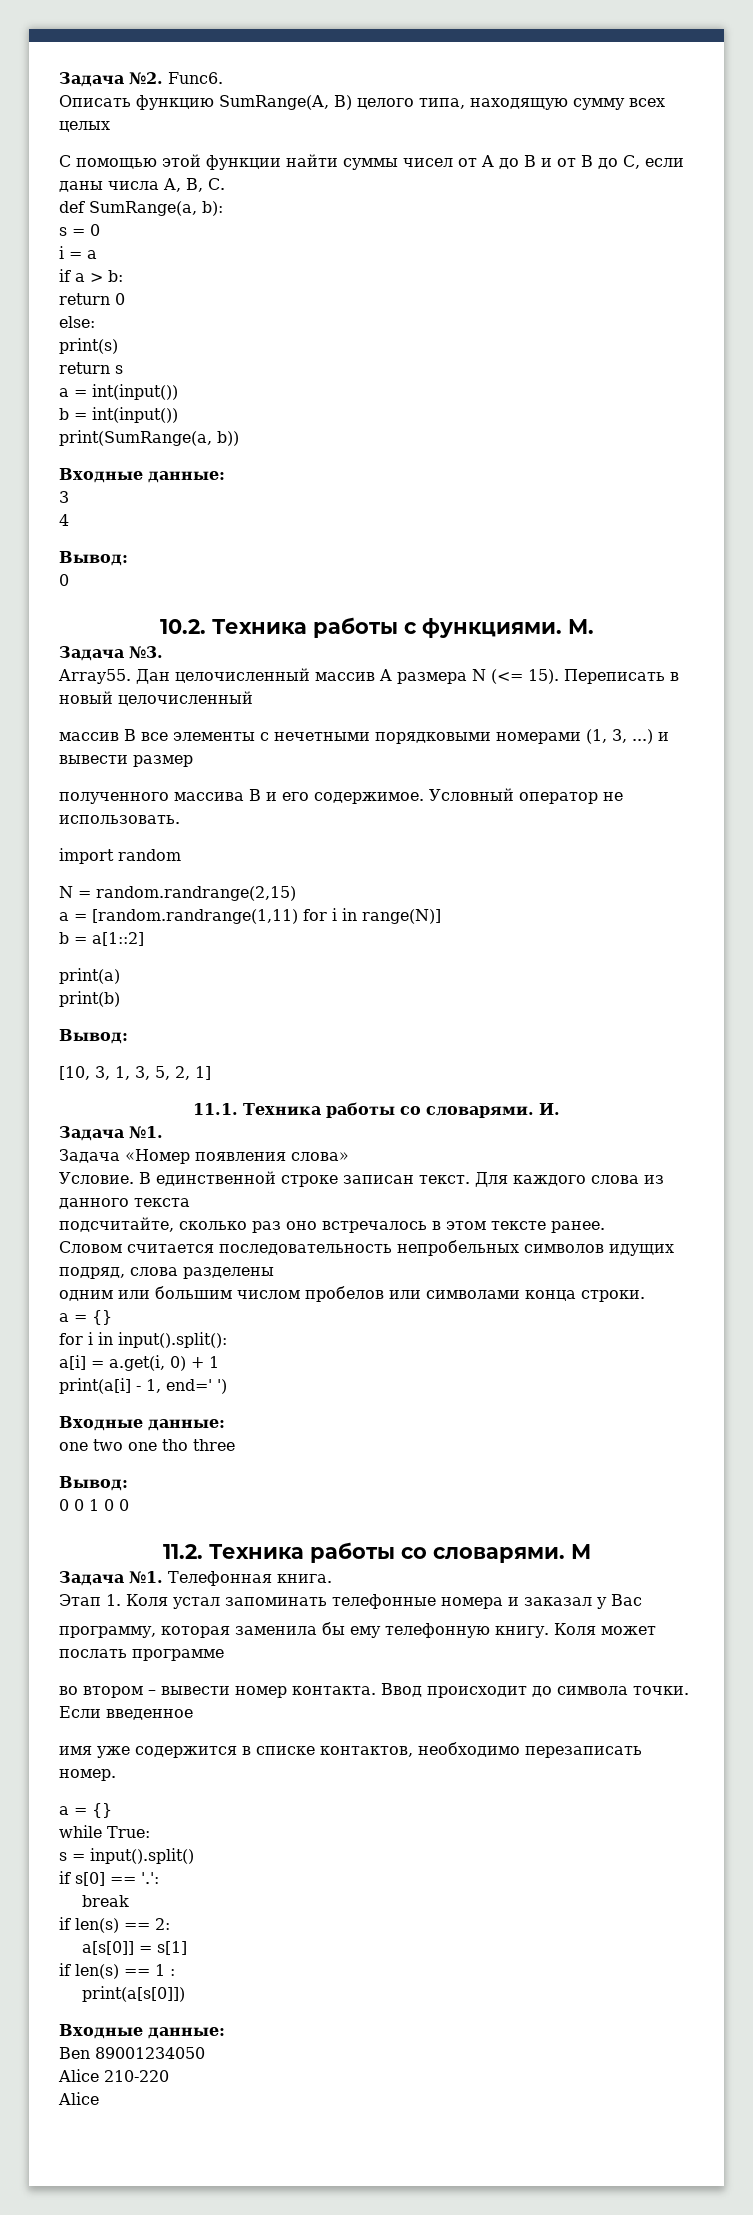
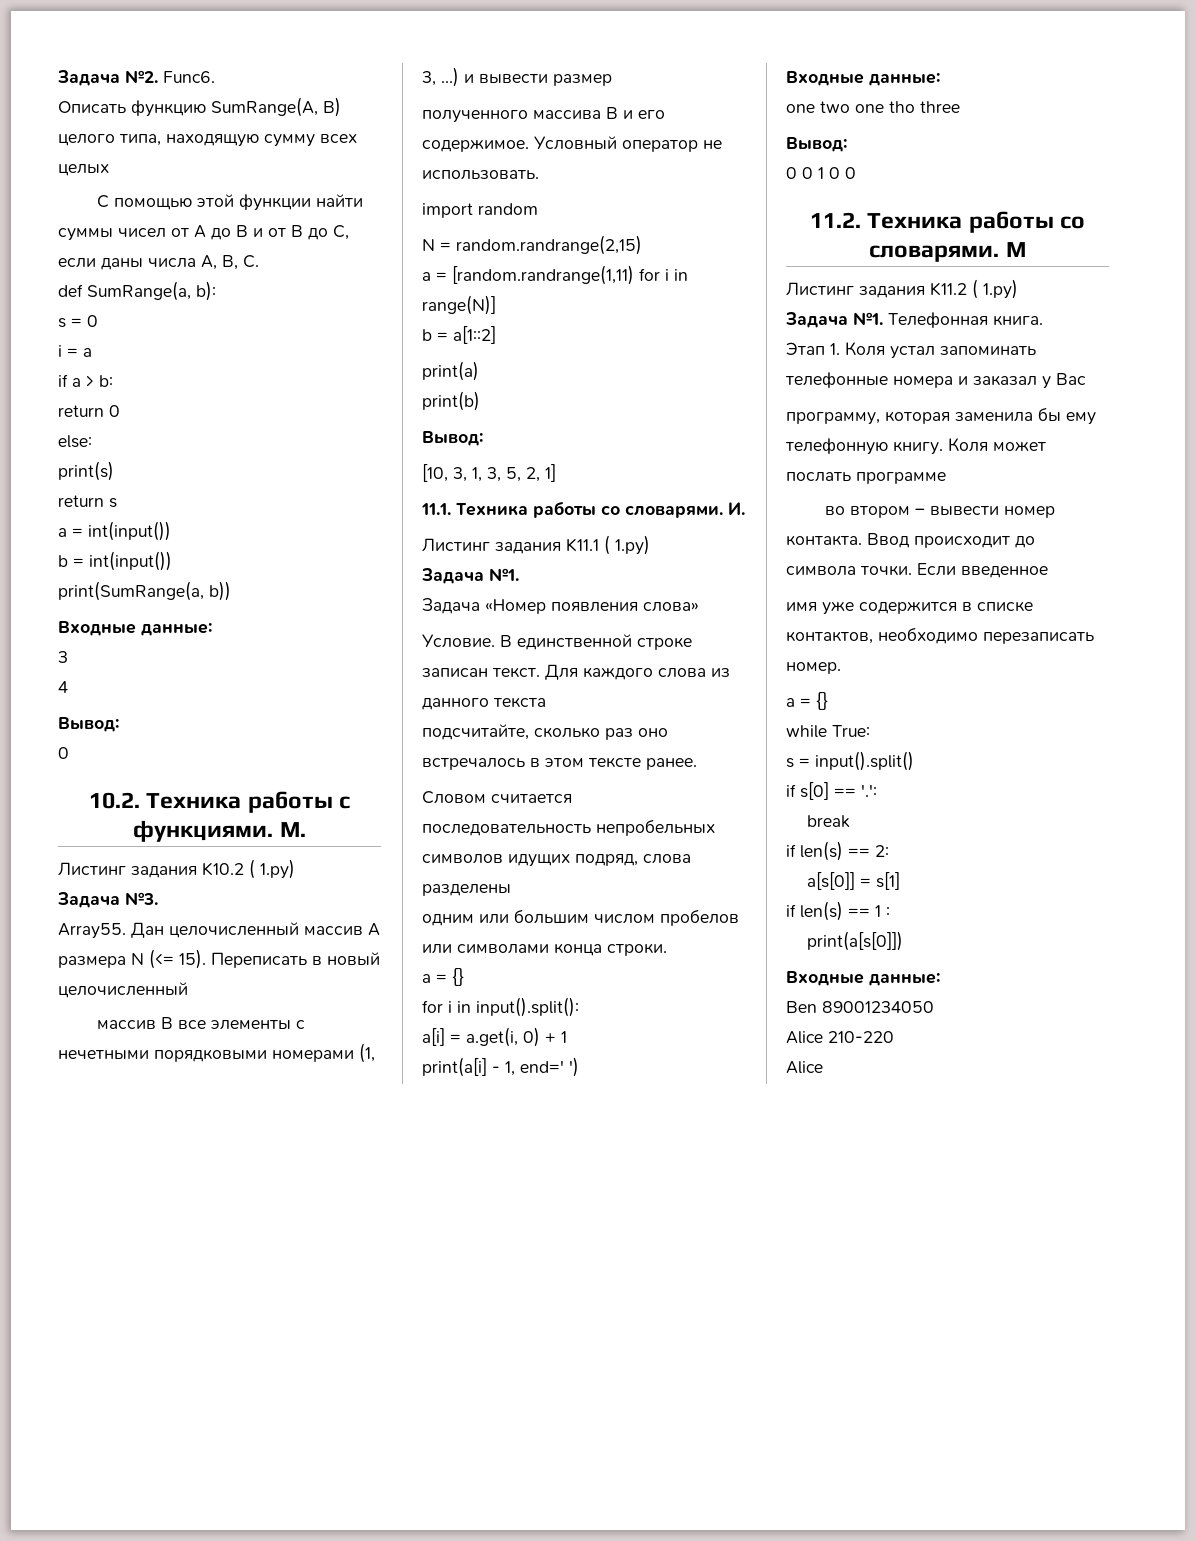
+ Листинг задания K10.2 ( 1.py)
+ Листинг задания K11.1 ( 1.py)
+ Листинг задания K11.2 ( 1.py)

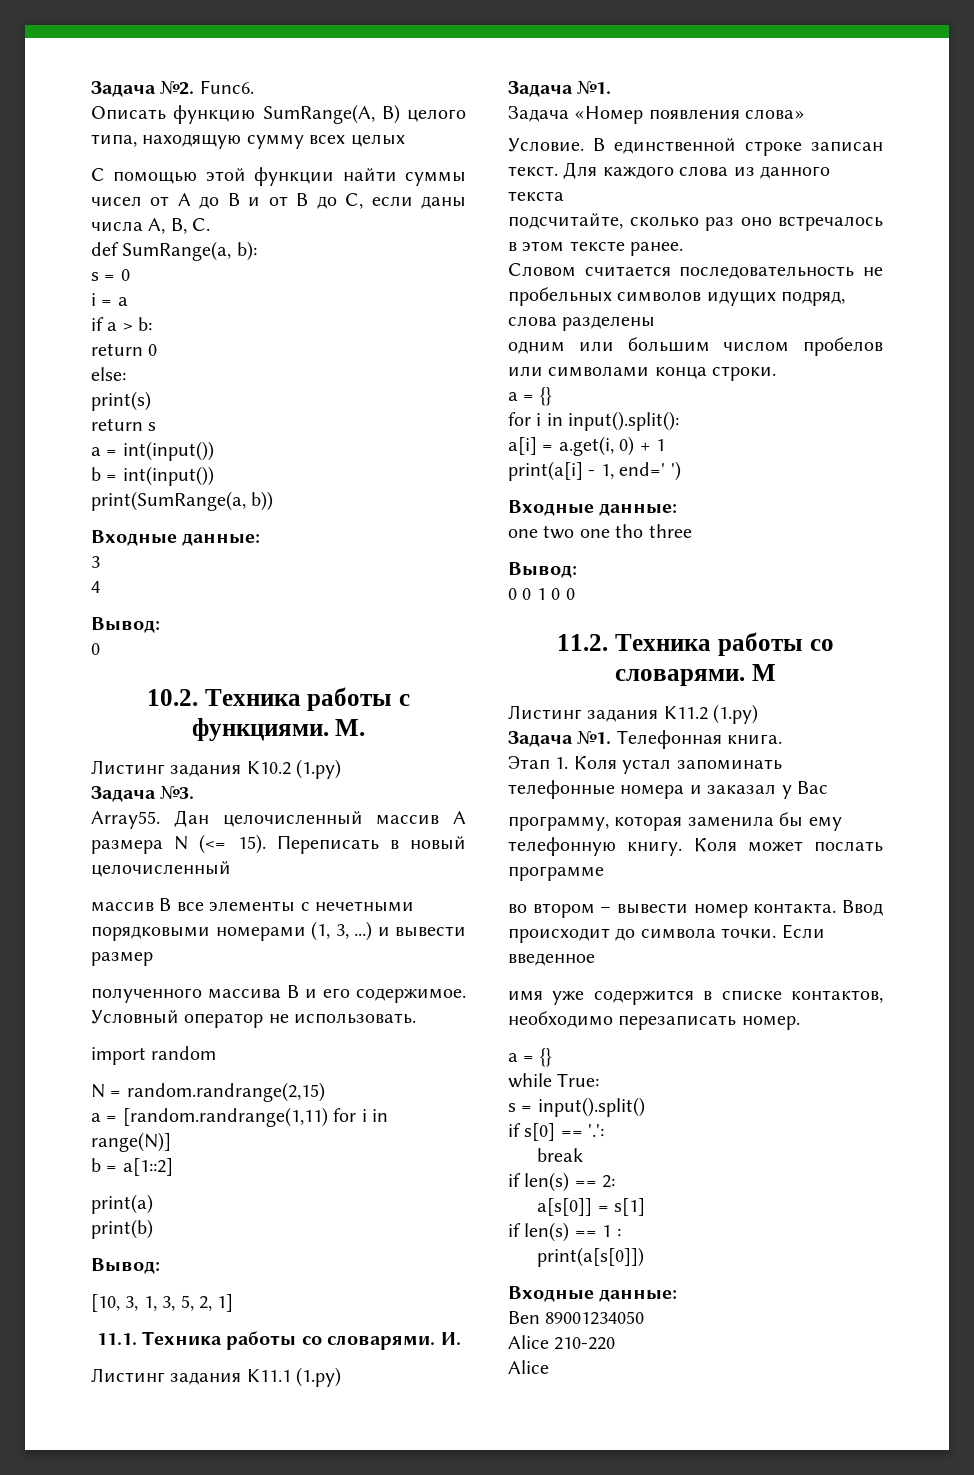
- Листинг задания K10.2 ( 1.py)
+ Листинг задания K10.2 (1.py)
- Листинг задания K11.1 ( 1.py)
+ Листинг задания K11.1 (1.py)
- Словом считается последовательность непробельных символов идущих подряд, слова разделены
+ Словом считается последовательность не пробельных символов идущих подряд, слова разделены
- Листинг задания K11.2 ( 1.py)
+ Листинг задания K11.2 (1.py)

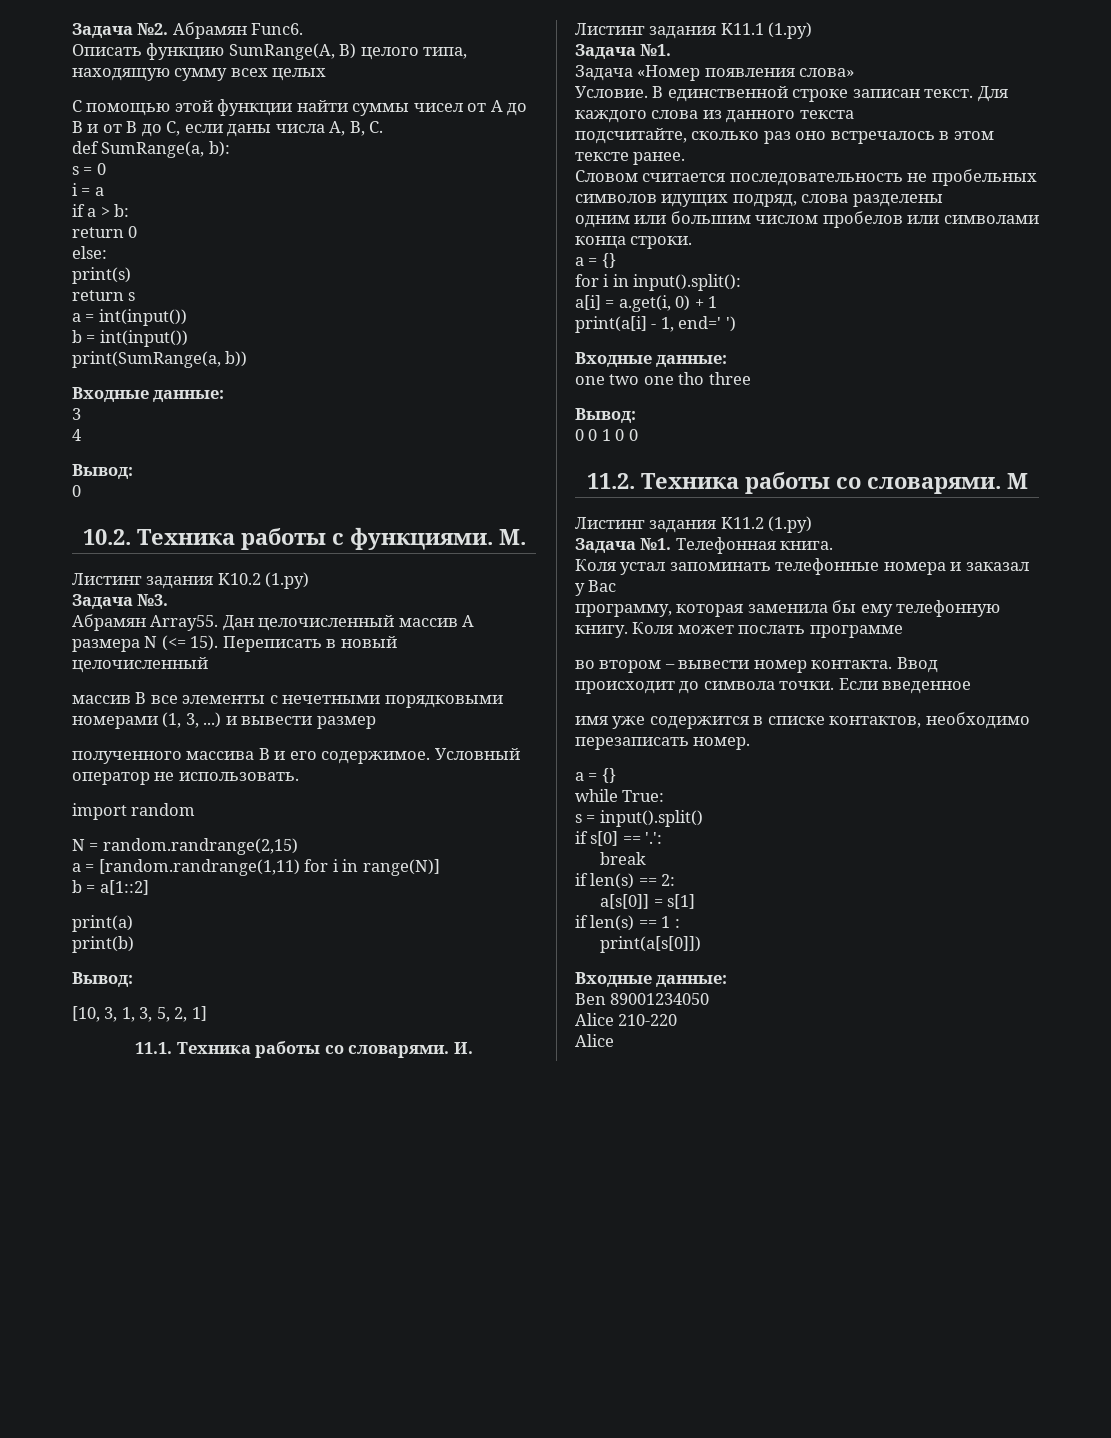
- Func6.
+ Абрамян Func6.
- Array55.
+ Абрамян Array55.
- Этап 1. Коля устал запоминать телефонные номера и заказал у Вас
+ Коля устал запоминать телефонные номера и заказал у Вас

